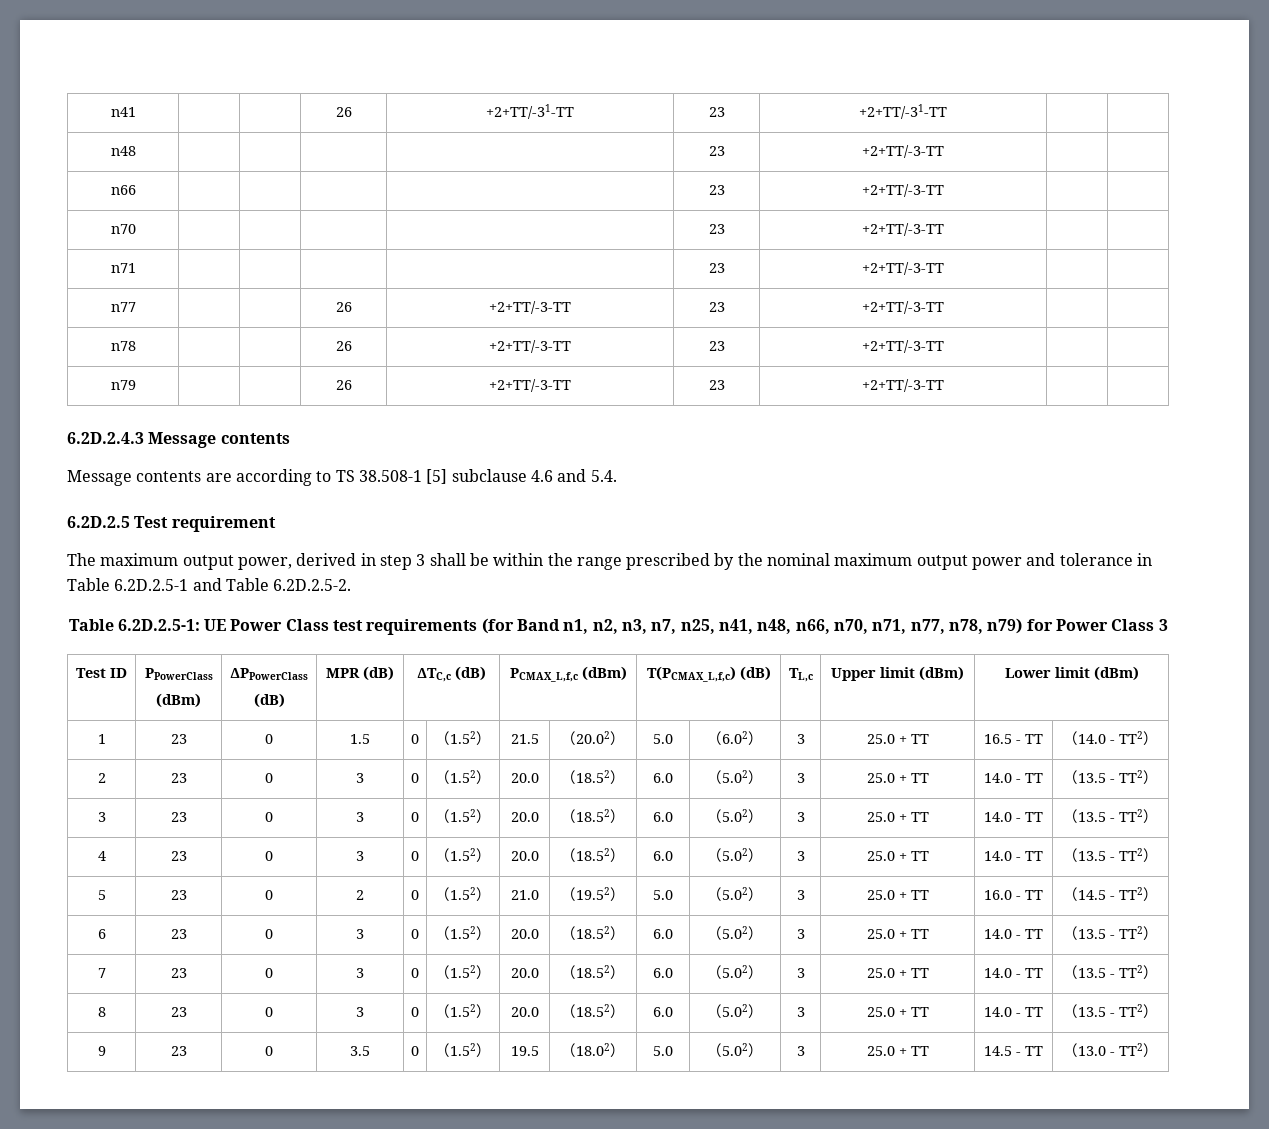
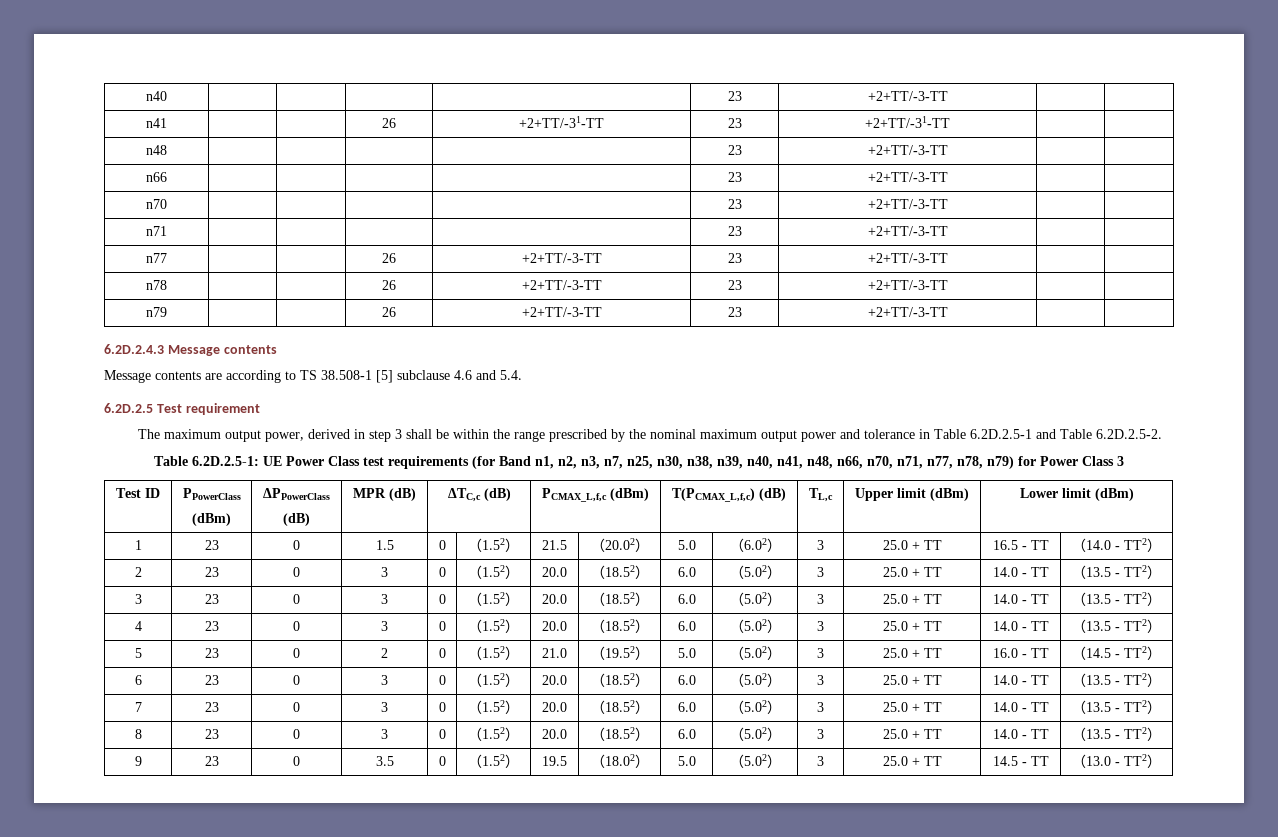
+ n40 | | | | | 23 | +2+TT/-3-TT | |
- Table 6.2D.2.5-1: UE Power Class test requirements (for Band n1, n2, n3, n7, n25, n41, n48, n66, n70, n71, n77, n78, n79) for Power Class 3
+ Table 6.2D.2.5-1: UE Power Class test requirements (for Band n1, n2, n3, n7, n25, n30, n38, n39, n40, n41, n48, n66, n70, n71, n77, n78, n79) for Power Class 3

